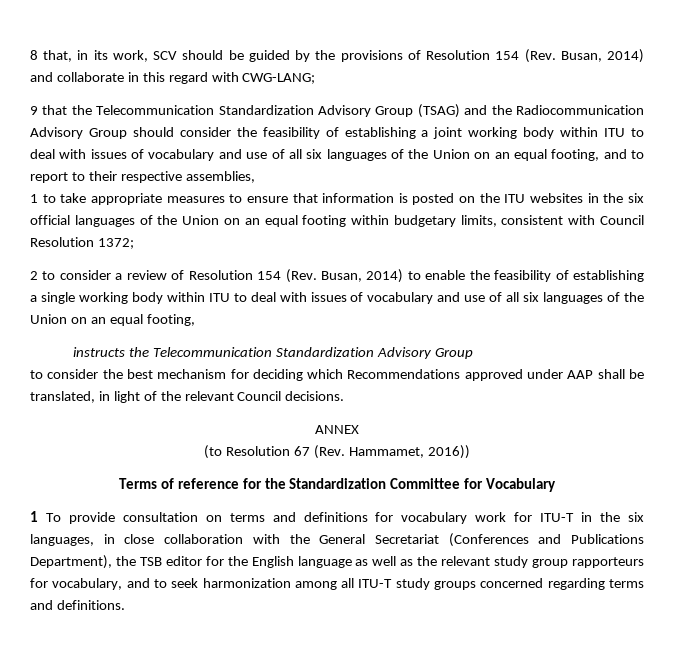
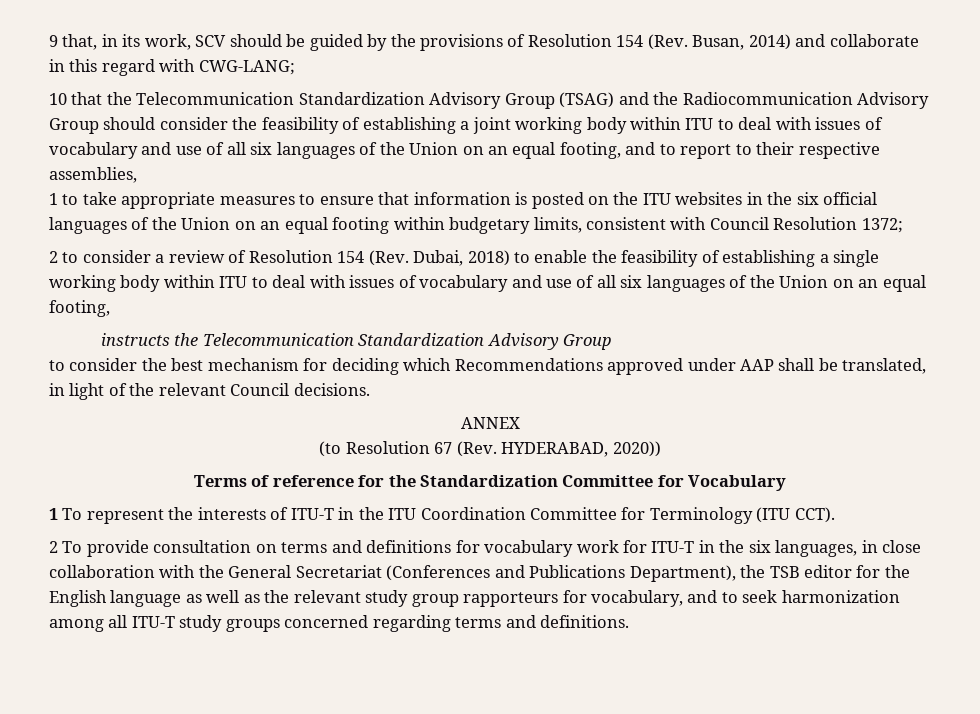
- 8 that, in its work, SCV should be guided by the provisions of Resolution 154 (Rev. Busan, 2014) and collaborate in this regard with CWG-LANG;
+ 9 that, in its work, SCV should be guided by the provisions of Resolution 154 (Rev. Busan, 2014) and collaborate in this regard with CWG-LANG;
- 9 that the Telecommunication Standardization Advisory Group (TSAG) and the Radiocommunication Advisory Group should consider the feasibility of establishing a joint working body within ITU to deal with issues of vocabulary and use of all six languages of the Union on an equal footing, and to report to their respective assemblies,
+ 10 that the Telecommunication Standardization Advisory Group (TSAG) and the Radiocommunication Advisory Group should consider the feasibility of establishing a joint working body within ITU to deal with issues of vocabulary and use of all six languages of the Union on an equal footing, and to report to their respective assemblies,
- 2 to consider a review of Resolution 154 (Rev. Busan, 2014) to enable the feasibility of establishing a single working body within ITU to deal with issues of vocabulary and use of all six languages of the Union on an equal footing,
+ 2 to consider a review of Resolution 154 (Rev. Dubai, 2018) to enable the feasibility of establishing a single working body within ITU to deal with issues of vocabulary and use of all six languages of the Union on an equal footing,
- (to Resolution 67 (Rev. Hammamet, 2016))
+ (to Resolution 67 (Rev. HYDERABAD, 2020))
- 1 To provide consultation on terms and definitions for vocabulary work for ITU-T in the six languages, in close collaboration with the General Secretariat (Conferences and Publications Department), the TSB editor for the English language as well as the relevant study group rapporteurs for vocabulary, and to seek harmonization among all ITU-T study groups concerned regarding terms and definitions.
+ 1 To represent the interests of ITU-T in the ITU Coordination Committee for Terminology (ITU CCT).
+ 2 To provide consultation on terms and definitions for vocabulary work for ITU-T in the six languages, in close collaboration with the General Secretariat (Conferences and Publications Department), the TSB editor for the English language as well as the relevant study group rapporteurs for vocabulary, and to seek harmonization among all ITU-T study groups concerned regarding terms and definitions.

